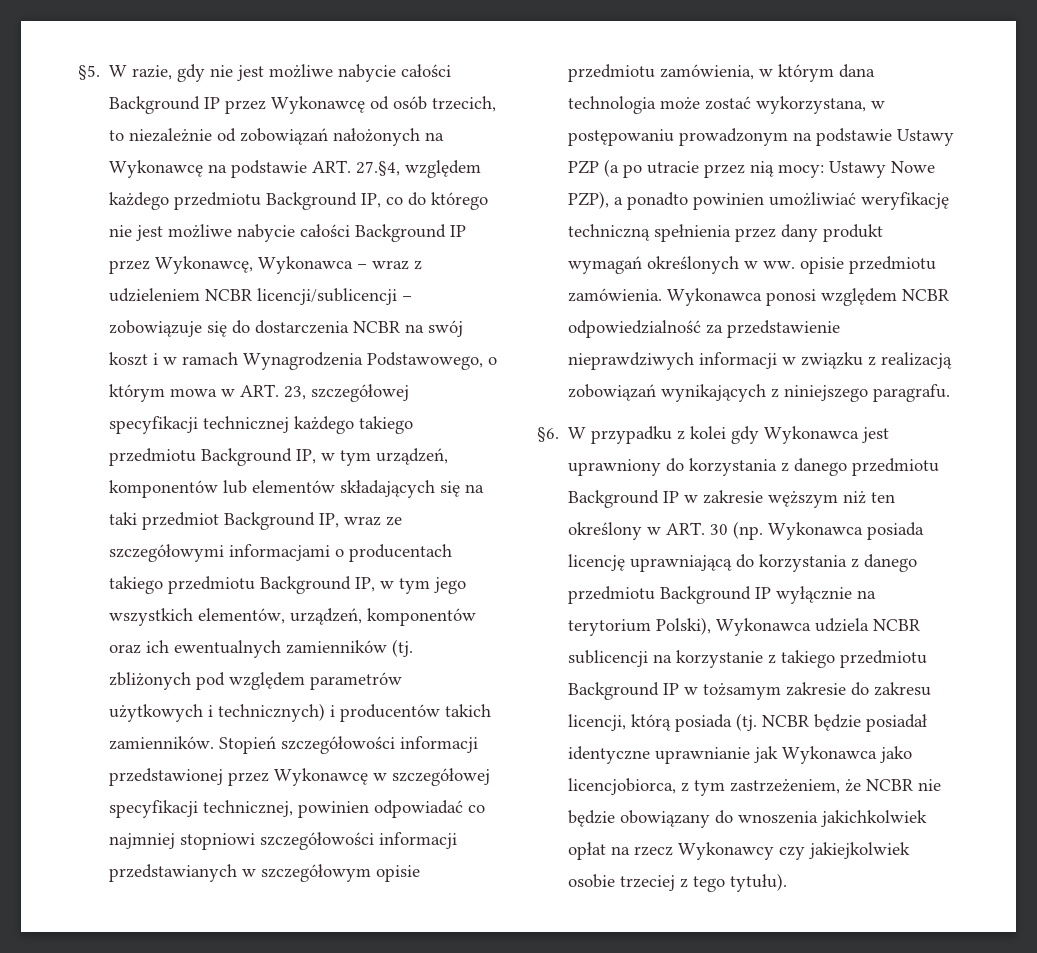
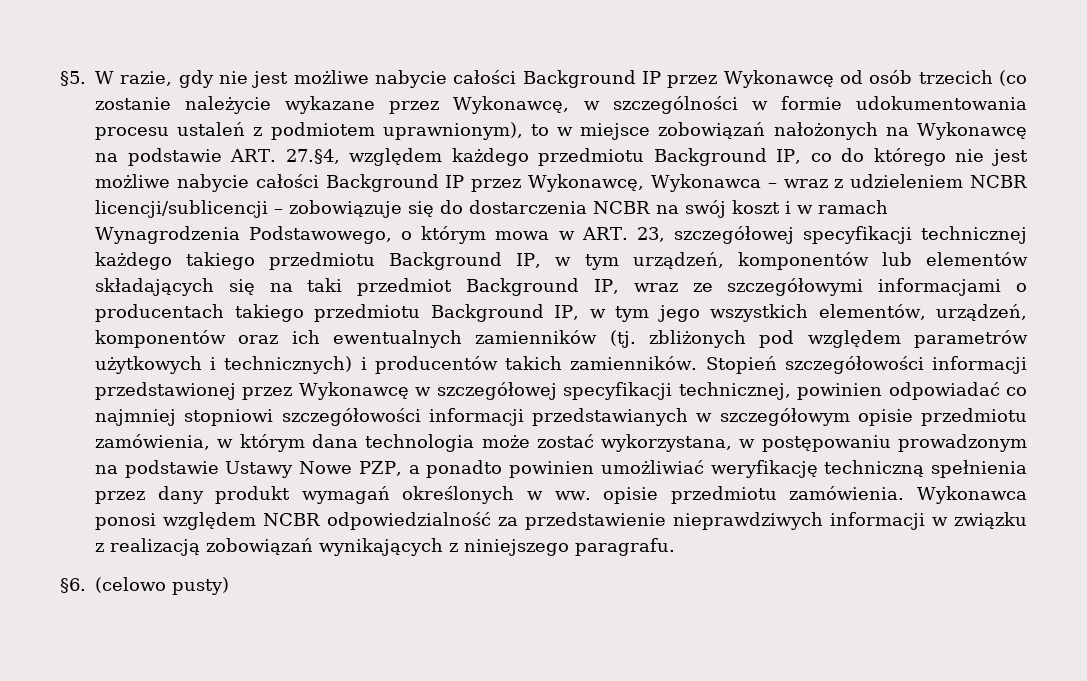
- W razie, gdy nie jest możliwe nabycie całości Background IP przez Wykonawcę od osób trzecich, to niezależnie od zobowiązań nałożonych na Wykonawcę na podstawie ART. 27.§4, względem każdego przedmiotu Background IP, co do którego nie jest możliwe nabycie całości Background IP przez Wykonawcę, Wykonawca – wraz z udzieleniem NCBR licencji/sublicencji – zobowiązuje się do dostarczenia NCBR na swój koszt i w ramach Wynagrodzenia Podstawowego, o którym mowa w ART. 23, szczegółowej specyfikacji technicznej każdego takiego przedmiotu Background IP, w tym urządzeń, komponentów lub elementów składających się na taki przedmiot Background IP, wraz ze szczegółowymi informacjami o producentach takiego przedmiotu Background IP, w tym jego wszystkich elementów, urządzeń, komponentów oraz ich ewentualnych zamienników (tj. zbliżonych pod względem parametrów użytkowych i technicznych) i producentów takich zamienników.
+ W razie, gdy nie jest możliwe nabycie całości Background IP przez Wykonawcę od osób trzecich (co zostanie należycie wykazane przez Wykonawcę, w szczególności w formie udokumentowania procesu ustaleń z podmiotem uprawnionym), to w miejsce zobowiązań nałożonych na Wykonawcę na podstawie ART. 27.§4, względem każdego przedmiotu Background IP, co do którego nie jest możliwe nabycie całości Background IP przez Wykonawcę, Wykonawca – wraz z udzieleniem NCBR licencji/sublicencji – zobowiązuje się do dostarczenia NCBR na swój koszt i w ramach Wynagrodzenia Podstawowego, o którym mowa w ART. 23, szczegółowej specyfikacji technicznej każdego takiego przedmiotu Background IP, w tym urządzeń, komponentów lub elementów składających się na taki przedmiot Background IP, wraz ze szczegółowymi informacjami o producentach takiego przedmiotu Background IP, w tym jego wszystkich elementów, urządzeń, komponentów oraz ich ewentualnych zamienników (tj. zbliżonych pod względem parametrów użytkowych i technicznych) i producentów takich zamienników.
- Stopień szczegółowości informacji przedstawionej przez Wykonawcę w szczegółowej specyfikacji technicznej, powinien odpowiadać co najmniej stopniowi szczegółowości informacji przedstawianych w szczegółowym opisie przedmiotu zamówienia, w którym dana technologia może zostać wykorzystana, w postępowaniu prowadzonym na podstawie Ustawy PZP (a po utracie przez nią mocy: Ustawy Nowe PZP), a ponadto powinien umożliwiać weryfikację techniczną spełnienia przez dany produkt wymagań określonych w ww. opisie przedmiotu zamówienia.
+ Stopień szczegółowości informacji przedstawionej przez Wykonawcę w szczegółowej specyfikacji technicznej, powinien odpowiadać co najmniej stopniowi szczegółowości informacji przedstawianych w szczegółowym opisie przedmiotu zamówienia, w którym dana technologia może zostać wykorzystana, w postępowaniu prowadzonym na podstawie Ustawy Nowe PZP, a ponadto powinien umożliwiać weryfikację techniczną spełnienia przez dany produkt wymagań określonych w ww. opisie przedmiotu zamówienia.
- W przypadku z kolei gdy Wykonawca jest uprawniony do korzystania z danego przedmiotu Background IP w zakresie węższym niż ten określony w ART. 30 (np. Wykonawca posiada licencję uprawniającą do korzystania z danego przedmiotu Background IP wyłącznie na terytorium Polski), Wykonawca udziela NCBR sublicencji na korzystanie z takiego przedmiotu Background IP w tożsamym zakresie do zakresu licencji, którą posiada (tj. NCBR będzie posiadał identyczne uprawnianie jak Wykonawca jako licencjobiorca, z tym zastrzeżeniem, że NCBR nie będzie obowiązany do wnoszenia jakichkolwiek opłat na rzecz Wykonawcy czy jakiejkolwiek osobie trzeciej z tego tytułu).
+ (celowo pusty)

